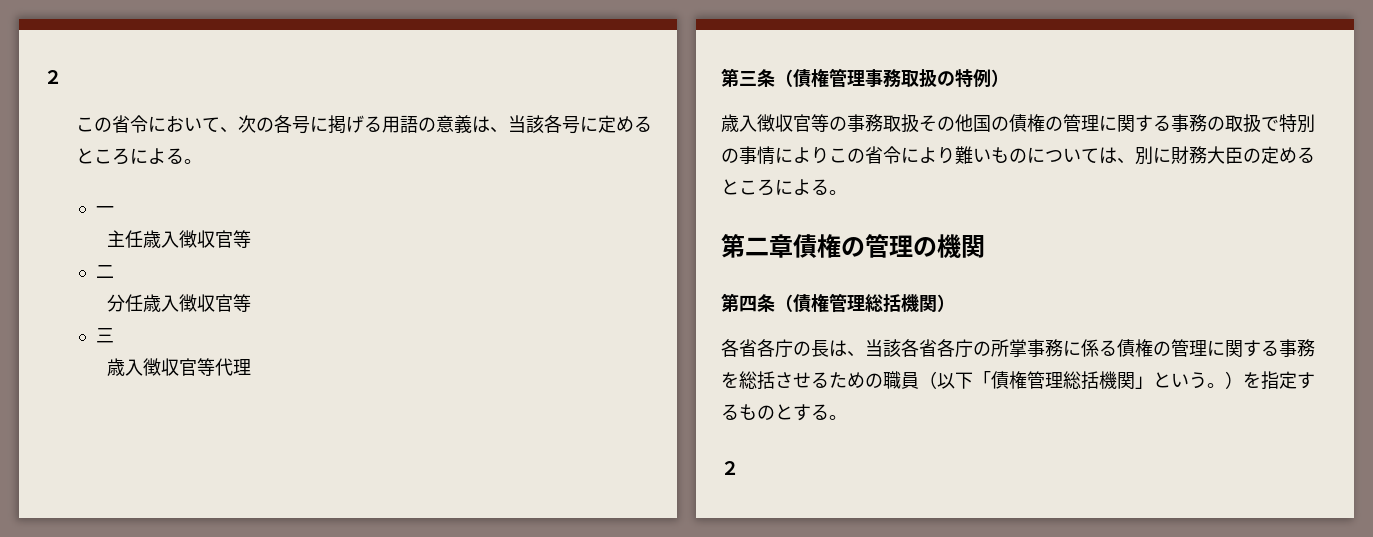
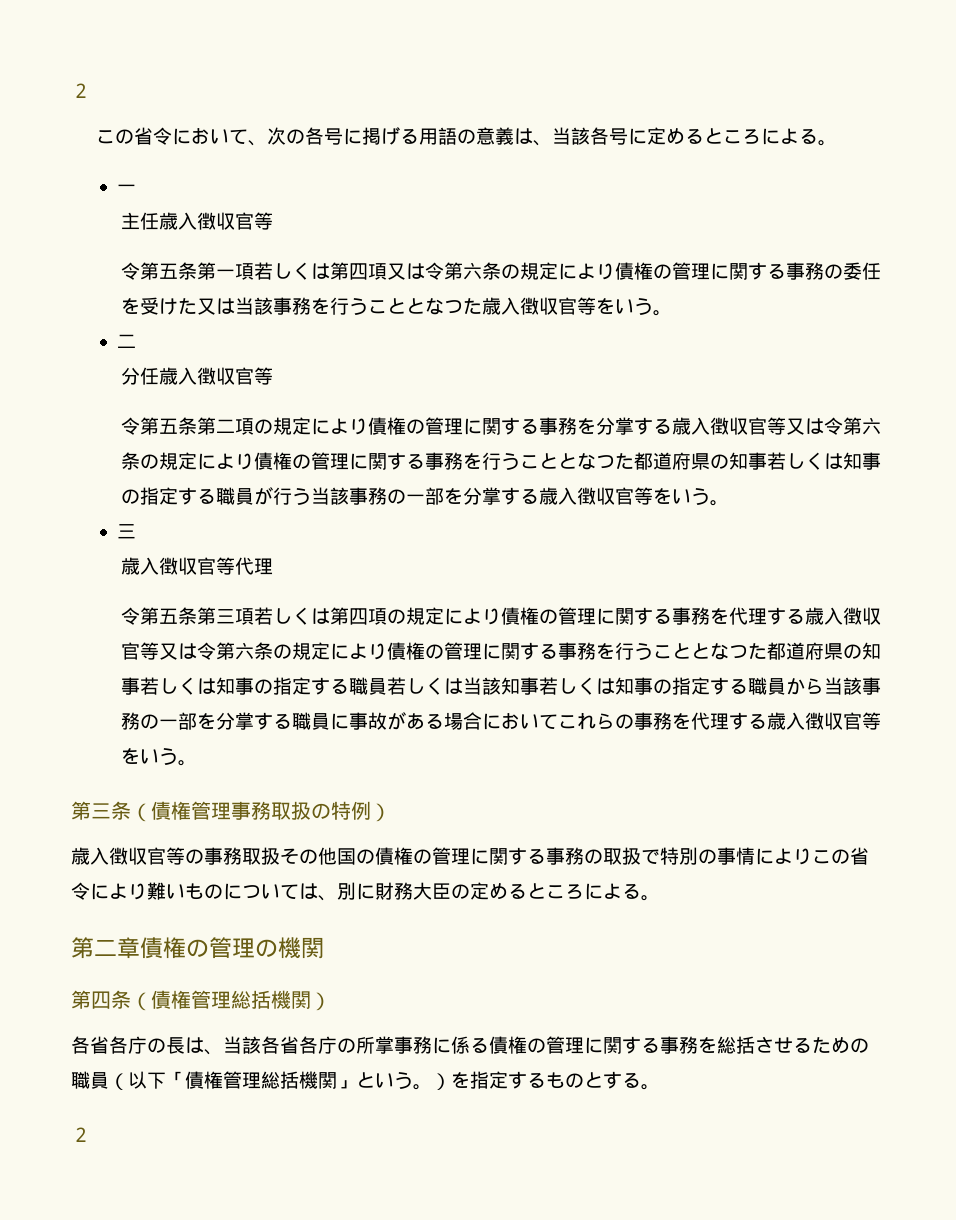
+ 令第五条第一項若しくは第四項又は令第六条の規定により債権の管理に関する事務の委任を受けた又は当該事務を行うこととなつた歳入徴収官等をいう。
+ 令第五条第二項の規定により債権の管理に関する事務を分掌する歳入徴収官等又は令第六条の規定により債権の管理に関する事務を行うこととなつた都道府県の知事若しくは知事の指定する職員が行う当該事務の一部を分掌する歳入徴収官等をいう。
+ 令第五条第三項若しくは第四項の規定により債権の管理に関する事務を代理する歳入徴収官等又は令第六条の規定により債権の管理に関する事務を行うこととなつた都道府県の知事若しくは知事の指定する職員若しくは当該知事若しくは知事の指定する職員から当該事務の一部を分掌する職員に事故がある場合においてこれらの事務を代理する歳入徴収官等をいう。

